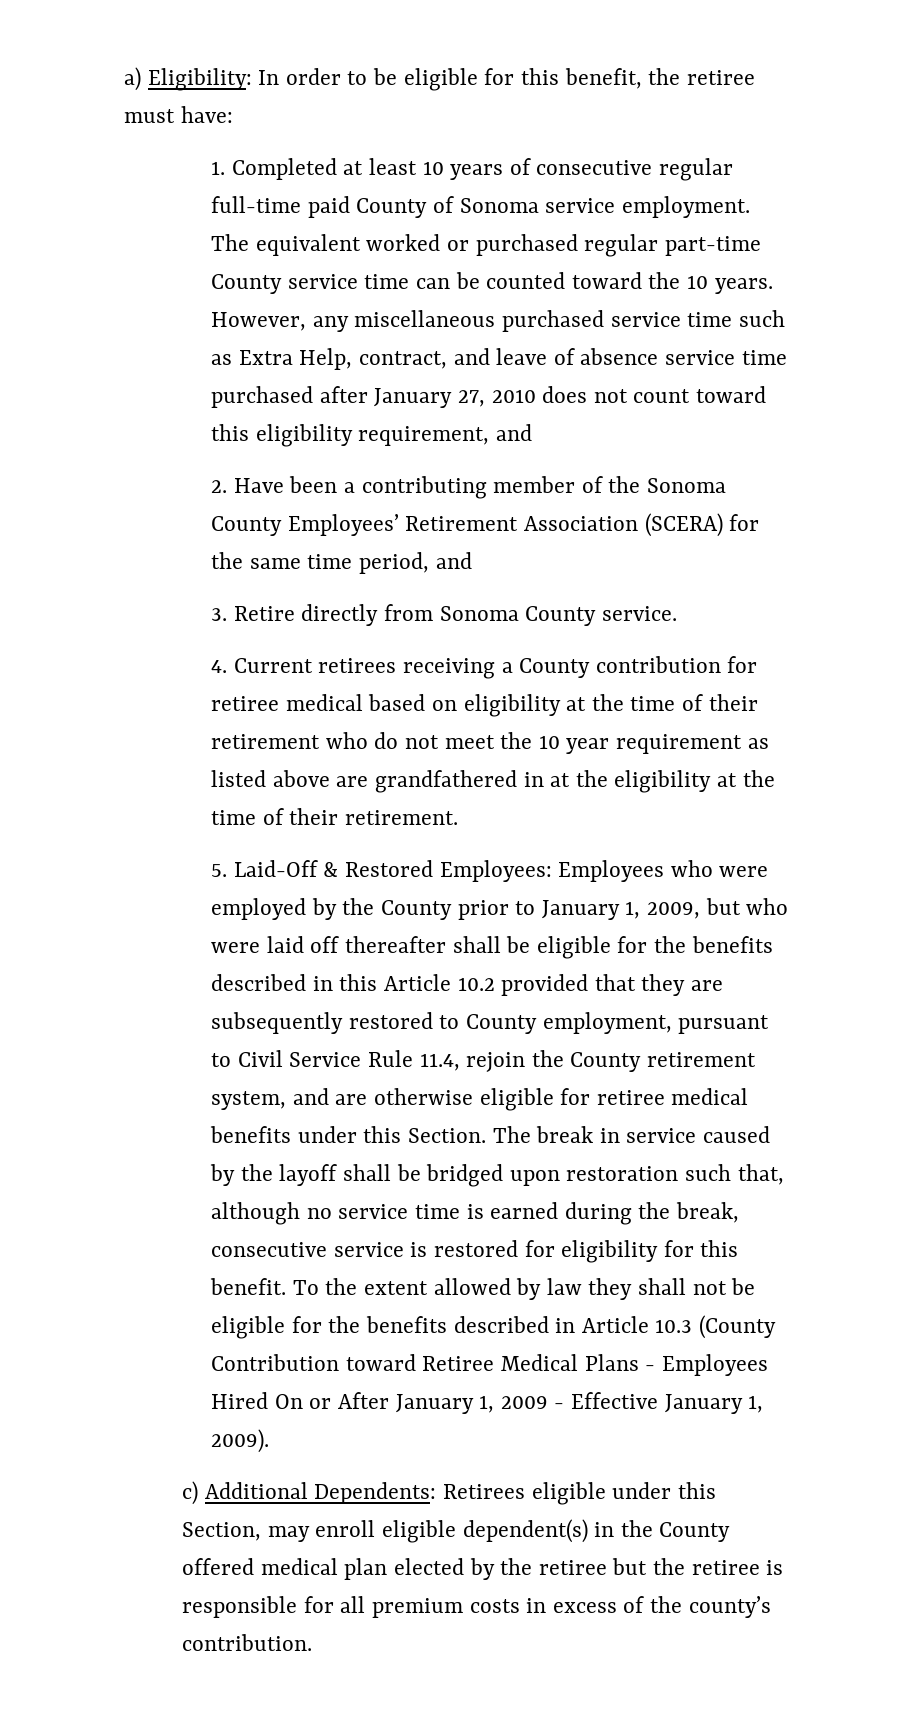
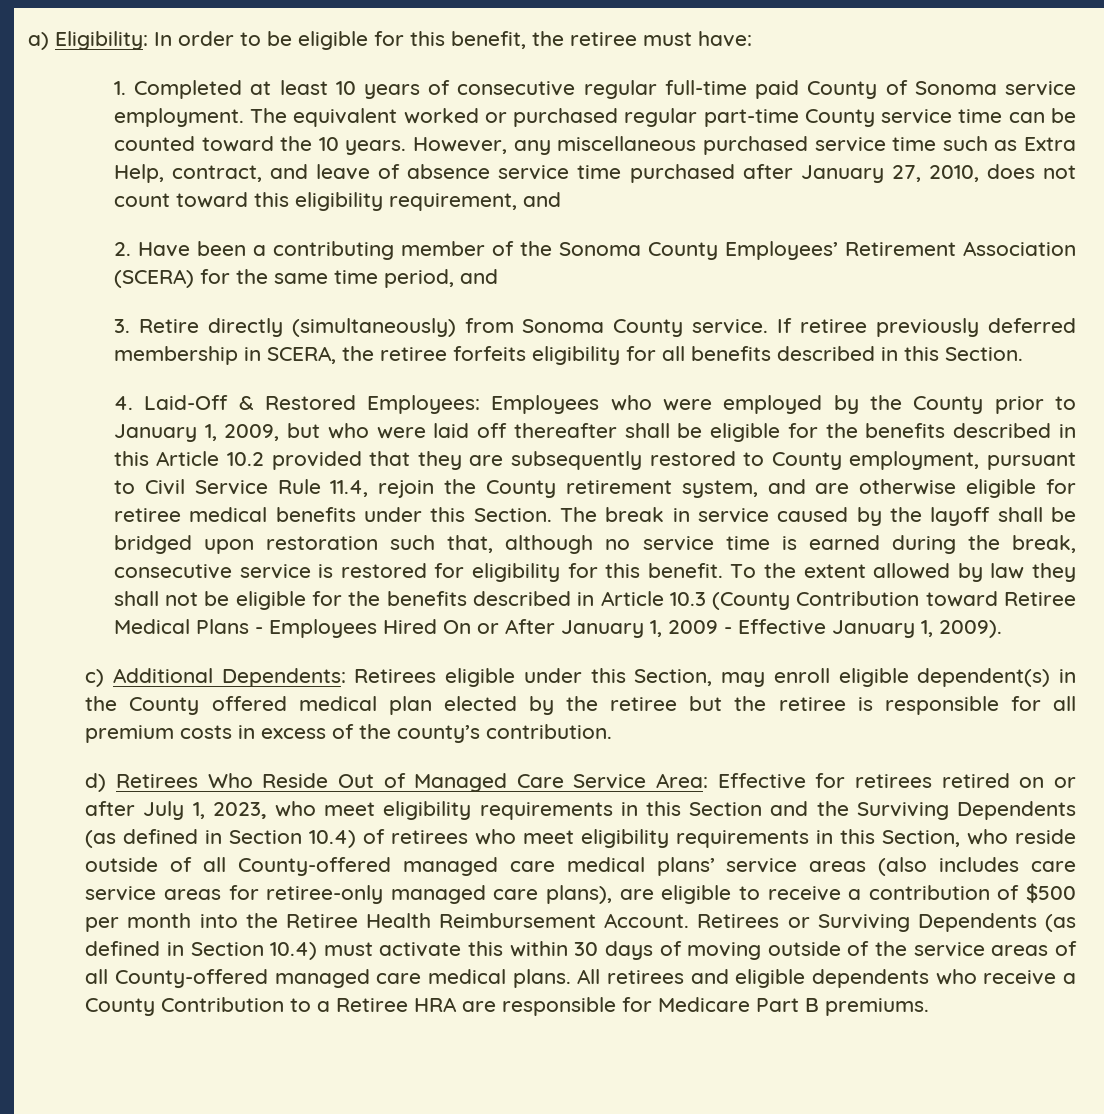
- However, any miscellaneous purchased service time such as Extra Help, contract, and leave of absence service time purchased after January 27, 2010 does not count toward this eligibility requirement, and
+ However, any miscellaneous purchased service time such as Extra Help, contract, and leave of absence service time purchased after January 27, 2010, does not count toward this eligibility requirement, and
- 3. Retire directly from Sonoma County service.
- 4. Current retirees receiving a County contribution for retiree medical based on eligibility at the time of their retirement who do not meet the 10 year requirement as listed above are grandfathered in at the eligibility at the time of their retirement.
- 5. Laid-Off & Restored Employees:
+ 3. Retire directly (simultaneously) from Sonoma County service. If retiree previously deferred membership in SCERA, the retiree forfeits eligibility for all benefits described in this Section.
+ 4. Laid-Off & Restored Employees:
+ d) Retirees Who Reside Out of Managed Care Service Area: Effective for retirees retired on or after July 1, 2023, who meet eligibility requirements in this Section and the Surviving Dependents (as defined in Section 10.4) of retirees who meet eligibility requirements in this Section, who reside outside of all County-offered managed care medical plans’ service areas (also includes care service areas for retiree-only managed care plans), are eligible to receive a contribution of $500 per month into the Retiree Health Reimbursement Account. Retirees or Surviving Dependents (as defined in Section 10.4) must activate this within 30 days of moving outside of the service areas of all County-offered managed care medical plans. All retirees and eligible dependents who receive a County Contribution to a Retiree HRA are responsible for Medicare Part B premiums.

